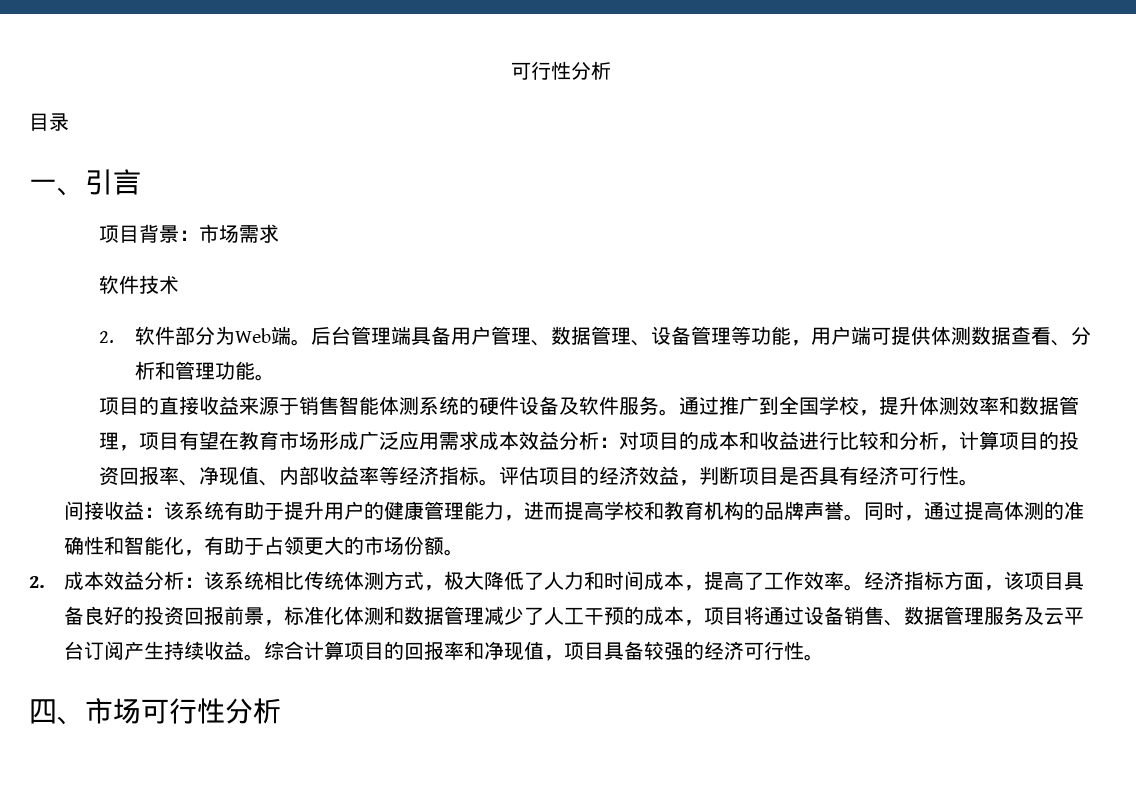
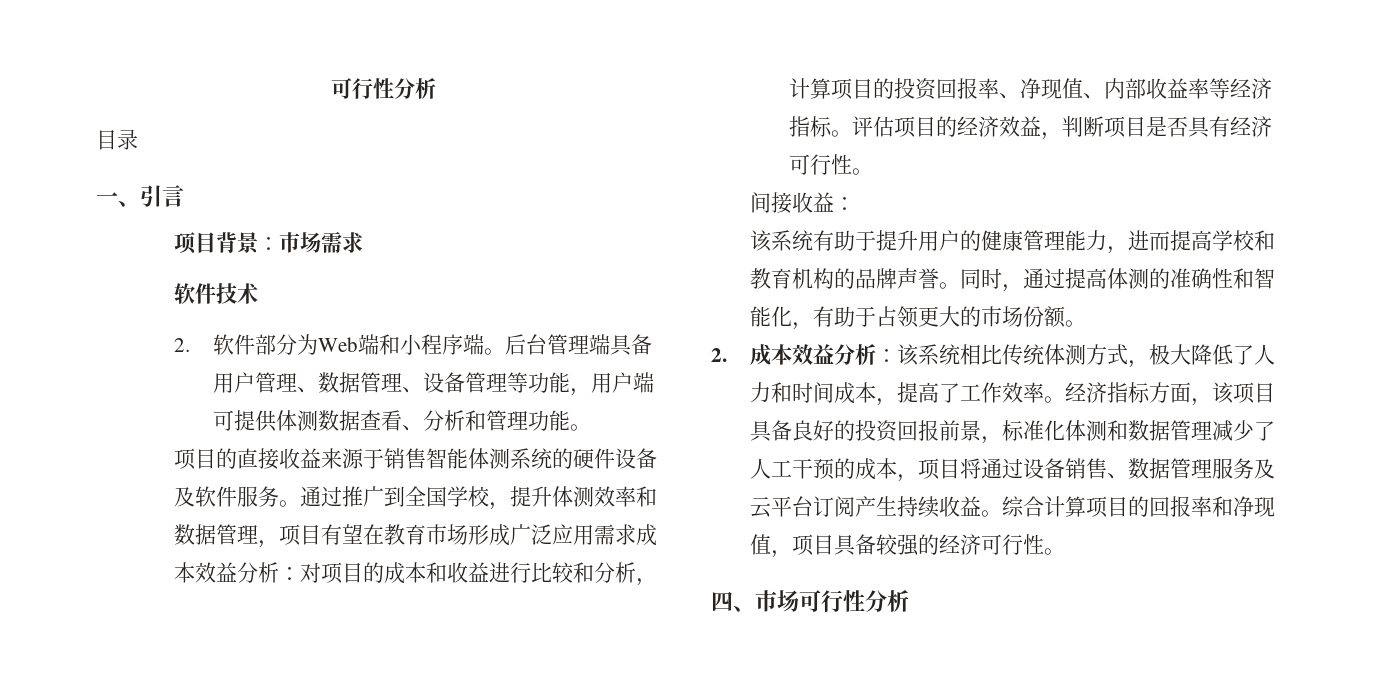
- 2.软件部分为Web端。
+ 2.软件部分为Web端和小程序端。
- 间接收益：该系统有助于提升用户的健康管理能力，进而提高学校和教育机构的品牌声誉。
+ 间接收益：
+ 该系统有助于提升用户的健康管理能力，进而提高学校和教育机构的品牌声誉。

